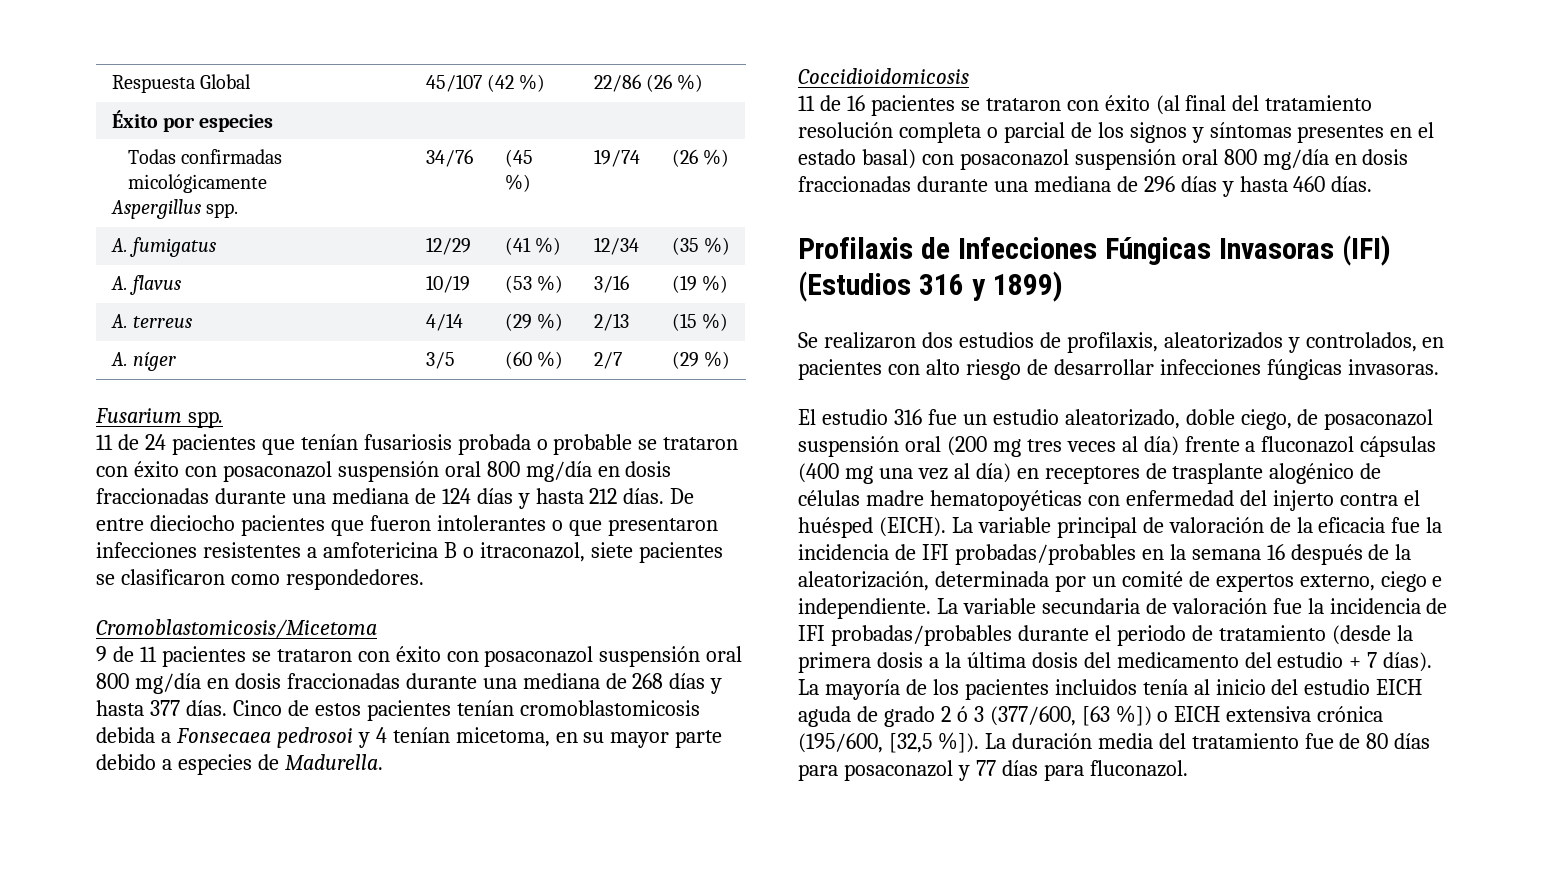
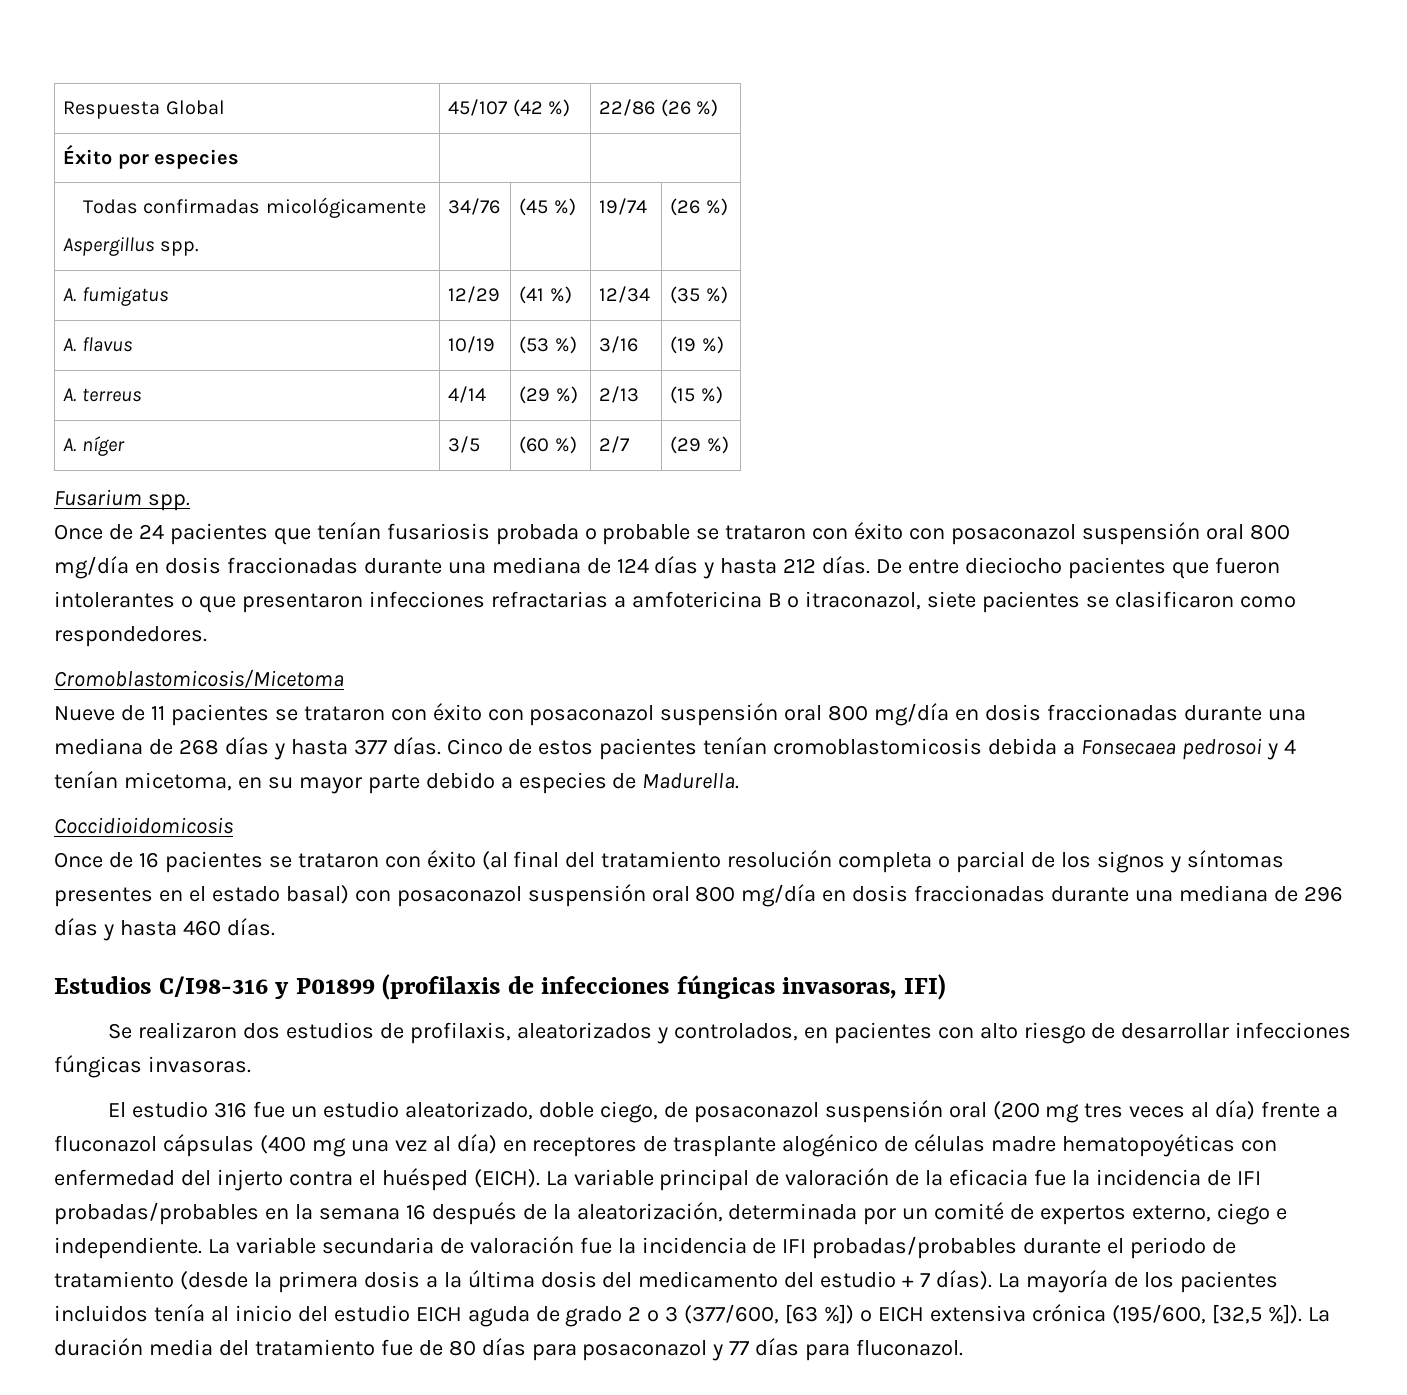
- 11 de 24 pacientes que tenían fusariosis probada o probable se trataron con éxito con posaconazol suspensión oral 800 mg/día en dosis fraccionadas durante una mediana de 124 días y hasta 212 días.
+ Once de 24 pacientes que tenían fusariosis probada o probable se trataron con éxito con posaconazol suspensión oral 800 mg/día en dosis fraccionadas durante una mediana de 124 días y hasta 212 días.
- De entre dieciocho pacientes que fueron intolerantes o que presentaron infecciones resistentes a amfotericina B o itraconazol, siete pacientes se clasificaron como respondedores.
+ De entre dieciocho pacientes que fueron intolerantes o que presentaron infecciones refractarias a amfotericina B o itraconazol, siete pacientes se clasificaron como respondedores.
- 9 de 11 pacientes se trataron con éxito con posaconazol suspensión oral 800 mg/día en dosis fraccionadas durante una mediana de 268 días y hasta 377 días.
+ Nueve de 11 pacientes se trataron con éxito con posaconazol suspensión oral 800 mg/día en dosis fraccionadas durante una mediana de 268 días y hasta 377 días.
- 11 de 16 pacientes se trataron con éxito (al final del tratamiento resolución completa o parcial de los signos y síntomas presentes en el estado basal) con posaconazol suspensión oral 800 mg/día en dosis fraccionadas durante una mediana de 296 días y hasta 460 días.
+ Once de 16 pacientes se trataron con éxito (al final del tratamiento resolución completa o parcial de los signos y síntomas presentes en el estado basal) con posaconazol suspensión oral 800 mg/día en dosis fraccionadas durante una mediana de 296 días y hasta 460 días.
- Profilaxis de Infecciones Fúngicas Invasoras (IFI) (Estudios 316 y 1899)
+ Estudios C/I98-316 y P01899 (profilaxis de infecciones fúngicas invasoras, IFI)
- La mayoría de los pacientes incluidos tenía al inicio del estudio EICH aguda de grado 2 ó 3 (377/600, [63 %]) o EICH extensiva crónica (195/600, [32,5 %]).
+ La mayoría de los pacientes incluidos tenía al inicio del estudio EICH aguda de grado 2 o 3 (377/600, [63 %]) o EICH extensiva crónica (195/600, [32,5 %]).

